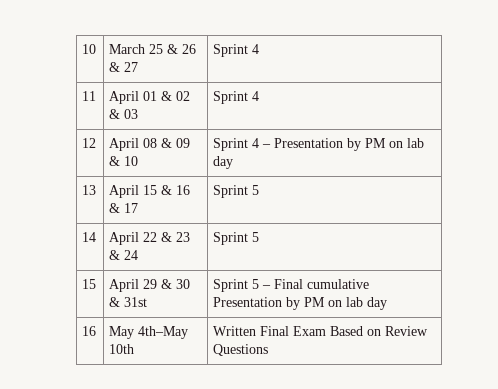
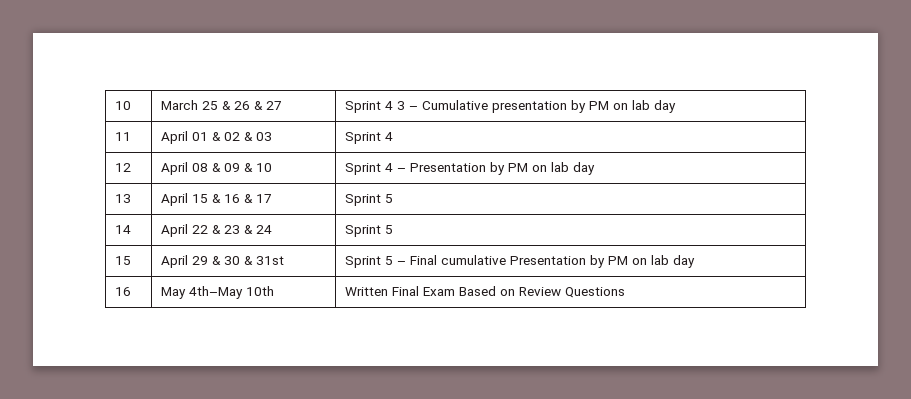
- 10 | March 25 & 26 & 27 | Sprint 4
+ 10 | March 25 & 26 & 27 | Sprint 4 3 – Cumulative presentation by PM on lab day

